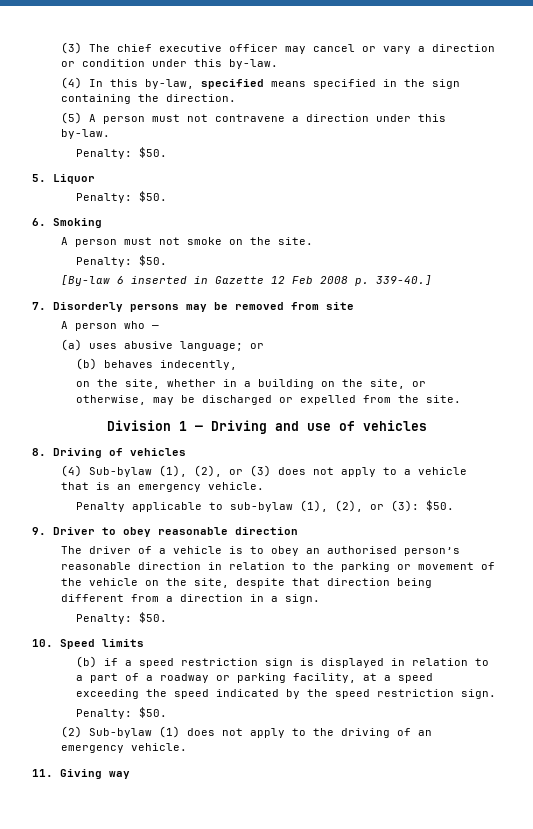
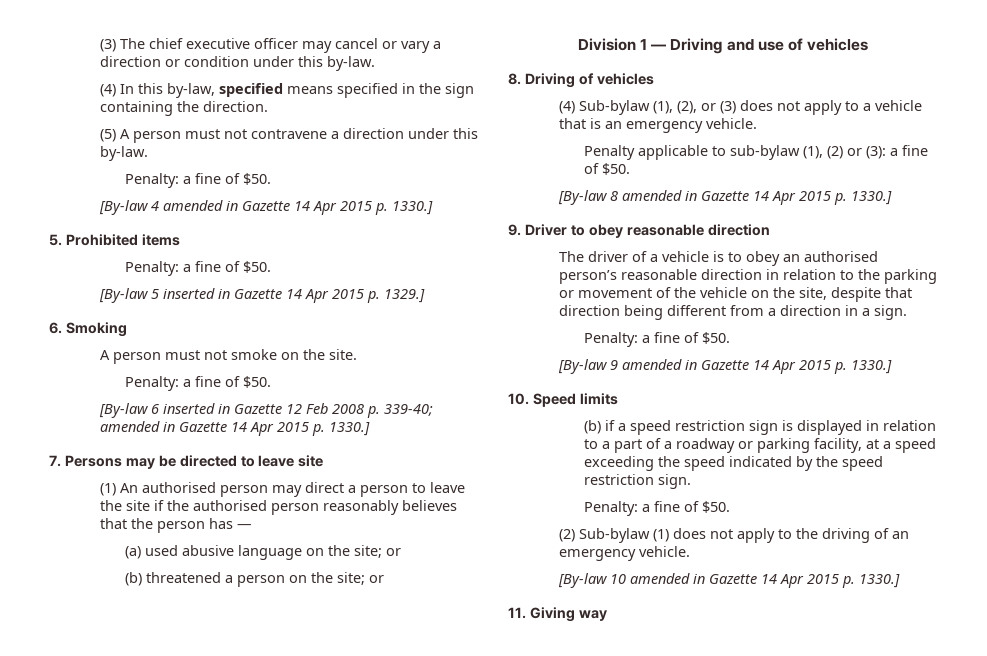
  (5) A person must not contravene a direction under this by-law.
- Penalty: $50.
+ Penalty: a fine of $50.
+ [By-law 4 amended in Gazette 14 Apr 2015 p. 1330.]
- 5. Liquor
- Penalty: $50.
+ 5. Prohibited items
+ Penalty: a fine of $50.
+ [By-law 5 inserted in Gazette 14 Apr 2015 p. 1329.]
  A person must not smoke on the site.
- Penalty: $50.
+ Penalty: a fine of $50.
- [By-law 6 inserted in Gazette 12 Feb 2008 p. 339-40.]
- 7. Disorderly persons may be removed from site
- A person who —
- (a) uses abusive language; or
- (b) behaves indecently,
- on the site, whether in a building on the site, or otherwise, may be discharged or expelled from the site.
+ [By-law 6 inserted in Gazette 12 Feb 2008 p. 339-40; amended in Gazette 14 Apr 2015 p. 1330.]
+ 7. Persons may be directed to leave site
+ (1) An authorised person may direct a person to leave the site if the authorised person reasonably believes that the person has —
+ (a) used abusive language on the site; or
+ (b) threatened a person on the site; or
- Penalty applicable to sub-bylaw (1), (2), or (3): $50.
+ Penalty applicable to sub-bylaw (1), (2) or (3): a fine of $50.
+ [By-law 8 amended in Gazette 14 Apr 2015 p. 1330.]
  The driver of a vehicle is to obey an authorised person’s reasonable direction in relation to the parking or movement of the vehicle on the site, despite that direction being different from a direction in a sign.
- Penalty: $50.
+ Penalty: a fine of $50.
+ [By-law 9 amended in Gazette 14 Apr 2015 p. 1330.]
  (b) if a speed restriction sign is displayed in relation to a part of a roadway or parking facility, at a speed exceeding the speed indicated by the speed restriction sign.
- Penalty: $50.
+ Penalty: a fine of $50.
+ [By-law 10 amended in Gazette 14 Apr 2015 p. 1330.]

